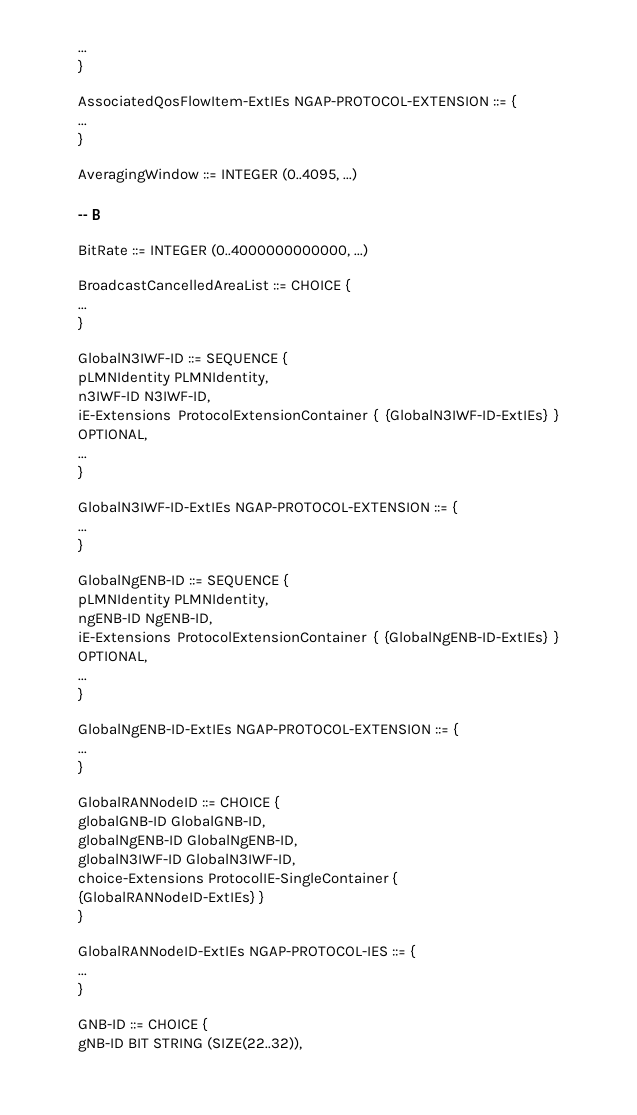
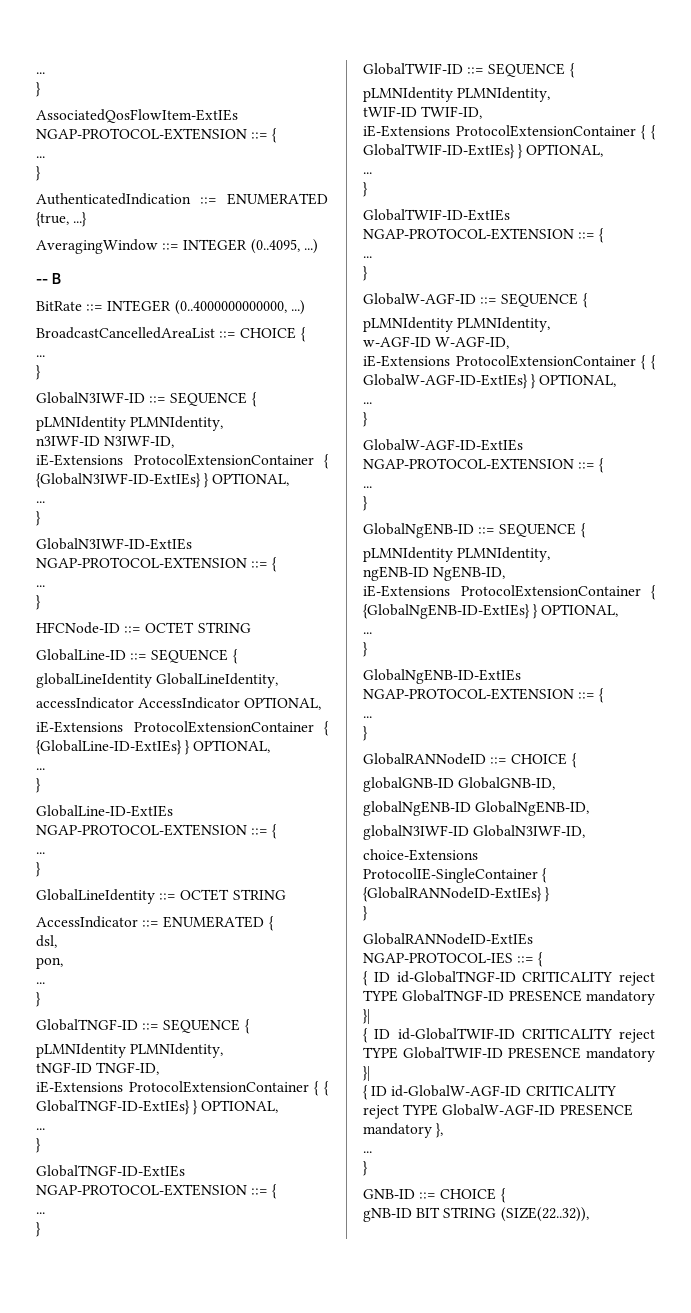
+ AuthenticatedIndication ::= ENUMERATED {true, ...}
+ HFCNode-ID ::= OCTET STRING
+ GlobalLine-ID ::= SEQUENCE {
+ globalLineIdentity GlobalLineIdentity,
+ accessIndicator AccessIndicator OPTIONAL,
+ iE-Extensions ProtocolExtensionContainer { {GlobalLine-ID-ExtIEs} } OPTIONAL,
+ ...
+ }
+ GlobalLine-ID-ExtIEs NGAP-PROTOCOL-EXTENSION ::= {
+ ...
+ }
+ GlobalLineIdentity ::= OCTET STRING
+ AccessIndicator ::= ENUMERATED {
+ dsl,
+ pon,
+ ...
+ }
+ GlobalTNGF-ID ::= SEQUENCE {
+ pLMNIdentity PLMNIdentity,
+ tNGF-ID TNGF-ID,
+ iE-Extensions ProtocolExtensionContainer { { GlobalTNGF-ID-ExtIEs} } OPTIONAL,
+ ...
+ }
+ GlobalTNGF-ID-ExtIEs NGAP-PROTOCOL-EXTENSION ::= {
+ ...
+ }
+ GlobalTWIF-ID ::= SEQUENCE {
+ pLMNIdentity PLMNIdentity,
+ tWIF-ID TWIF-ID,
+ iE-Extensions ProtocolExtensionContainer { { GlobalTWIF-ID-ExtIEs} } OPTIONAL,
+ ...
+ }
+ GlobalTWIF-ID-ExtIEs NGAP-PROTOCOL-EXTENSION ::= {
+ ...
+ }
+ GlobalW-AGF-ID ::= SEQUENCE {
+ pLMNIdentity PLMNIdentity,
+ w-AGF-ID W-AGF-ID,
+ iE-Extensions ProtocolExtensionContainer { { GlobalW-AGF-ID-ExtIEs} } OPTIONAL,
+ ...
+ }
+ GlobalW-AGF-ID-ExtIEs NGAP-PROTOCOL-EXTENSION ::= {
+ ...
+ }
+ { ID id-GlobalTNGF-ID CRITICALITY reject TYPE GlobalTNGF-ID PRESENCE mandatory }|
+ { ID id-GlobalTWIF-ID CRITICALITY reject TYPE GlobalTWIF-ID PRESENCE mandatory }|
+ { ID id-GlobalW-AGF-ID CRITICALITY reject TYPE GlobalW-AGF-ID PRESENCE mandatory },

